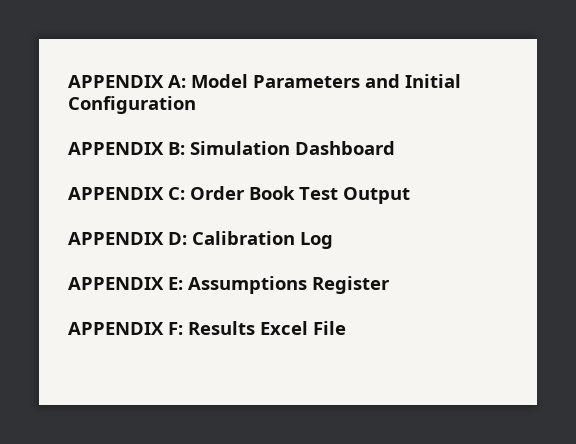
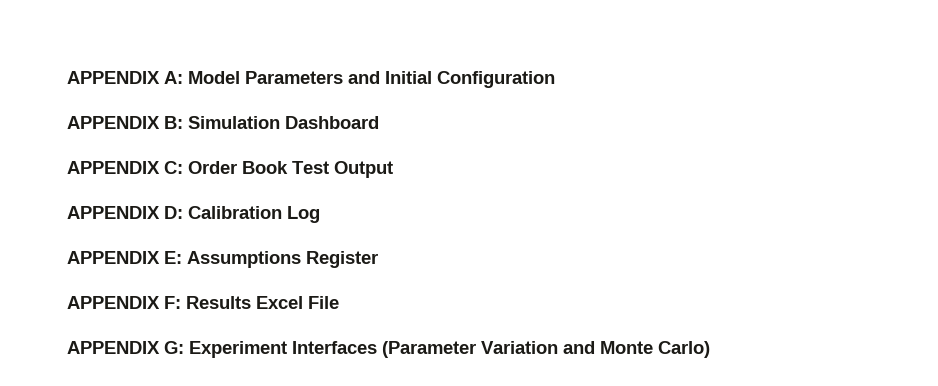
+ APPENDIX G: Experiment Interfaces (Parameter Variation and Monte Carlo)

